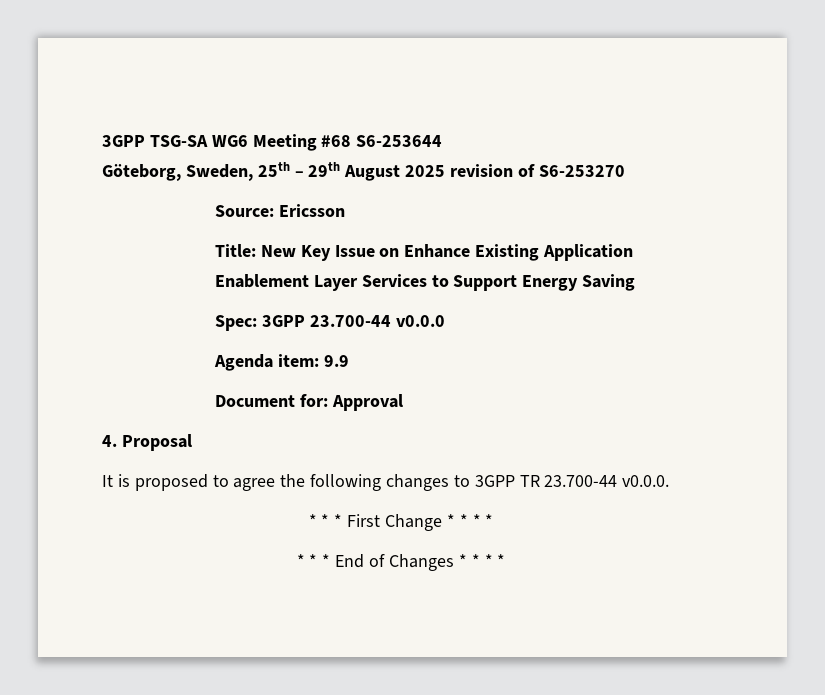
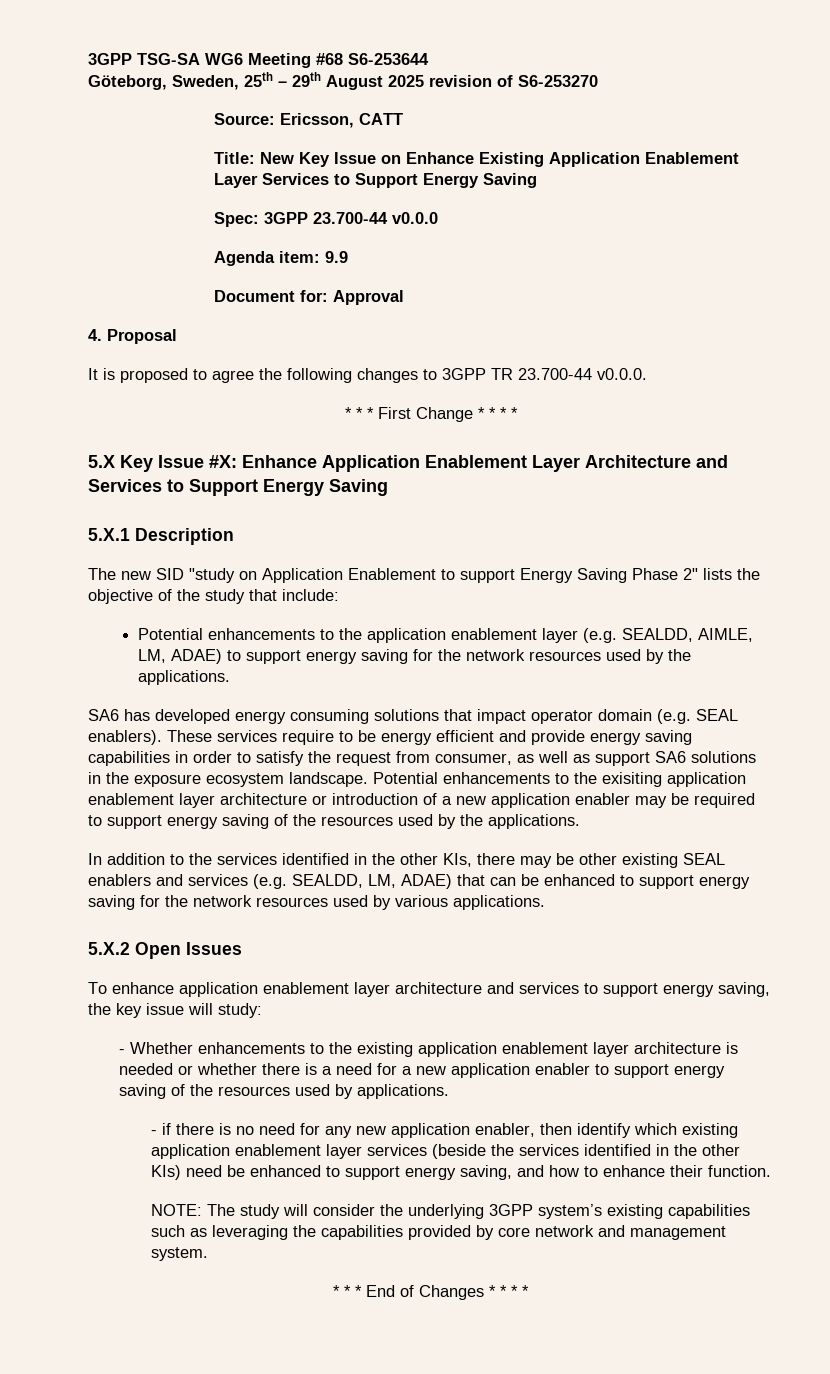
- Source: Ericsson
+ Source: Ericsson, CATT
+ 5.X Key Issue #X: Enhance Application Enablement Layer Architecture and Services to Support Energy Saving
+ 5.X.1 Description
+ The new SID "study on Application Enablement to support Energy Saving Phase 2" lists the objective of the study that include:
+ Potential enhancements to the application enablement layer (e.g. SEALDD, AIMLE, LM, ADAE) to support energy saving for the network resources used by the applications.
+ SA6 has developed energy consuming solutions that impact operator domain (e.g. SEAL enablers). These services require to be energy efficient and provide energy saving capabilities in order to satisfy the request from consumer, as well as support SA6 solutions in the exposure ecosystem landscape. Potential enhancements to the exisiting application enablement layer architecture or introduction of a new application enabler may be required to support energy saving of the resources used by the applications.
+ In addition to the services identified in the other KIs, there may be other existing SEAL enablers and services (e.g. SEALDD, LM, ADAE) that can be enhanced to support energy saving for the network resources used by various applications.
+ 5.X.2 Open Issues
+ To enhance application enablement layer architecture and services to support energy saving, the key issue will study:
+ - Whether enhancements to the existing application enablement layer architecture is needed or whether there is a need for a new application enabler to support energy saving of the resources used by applications.
+ - if there is no need for any new application enabler, then identify which existing application enablement layer services (beside the services identified in the other KIs) need be enhanced to support energy saving, and how to enhance their function.
+ NOTE: The study will consider the underlying 3GPP system’s existing capabilities such as leveraging the capabilities provided by core network and management system.

